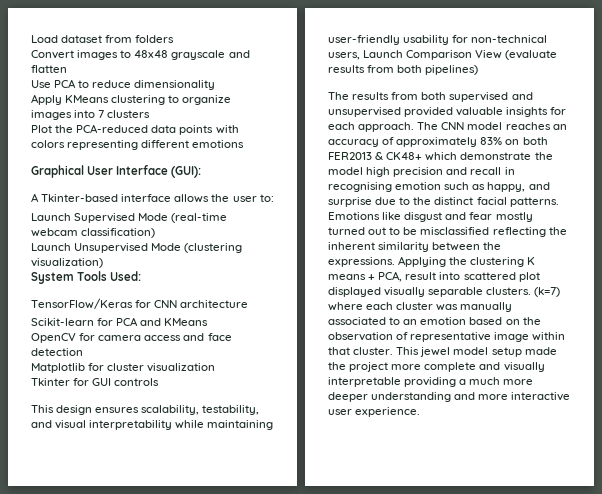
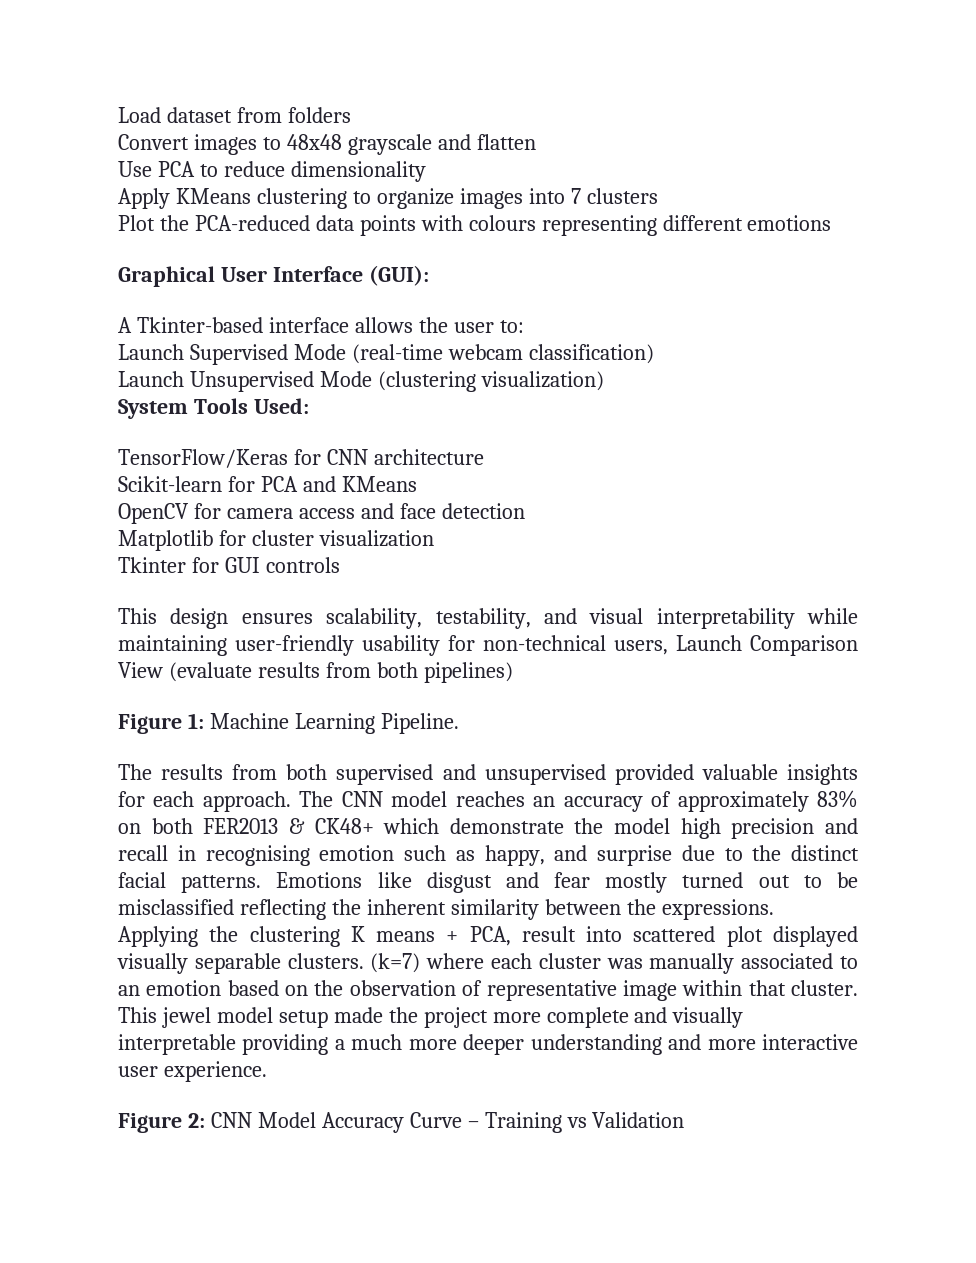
- Plot the PCA-reduced data points with colors representing different emotions
+ Plot the PCA-reduced data points with colours representing different emotions
+ Figure 1: Machine Learning Pipeline.
+ Figure 2: CNN Model Accuracy Curve – Training vs Validation

